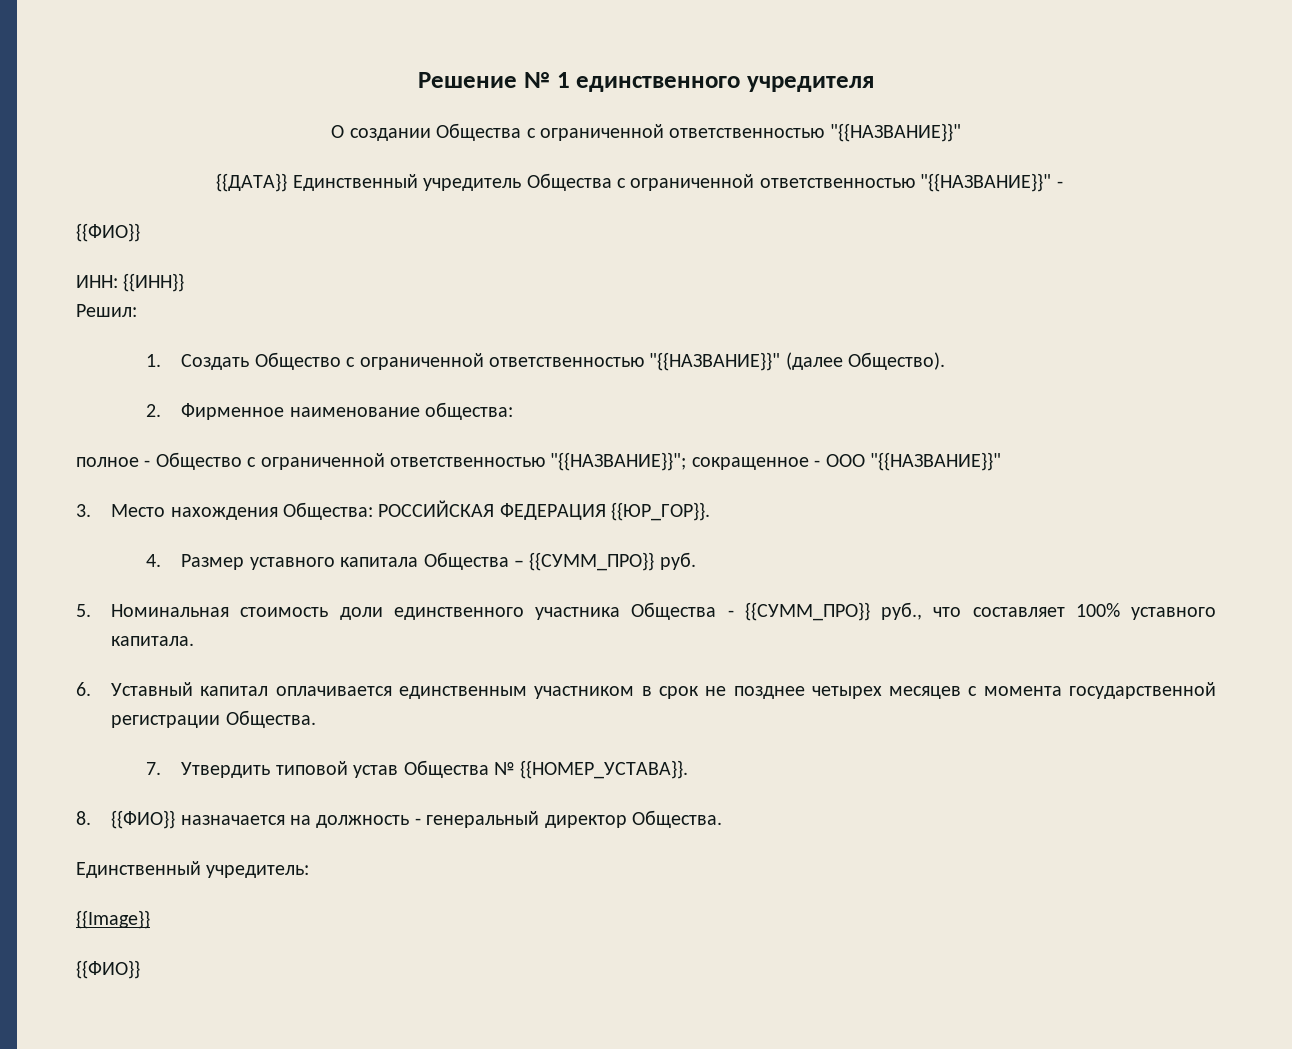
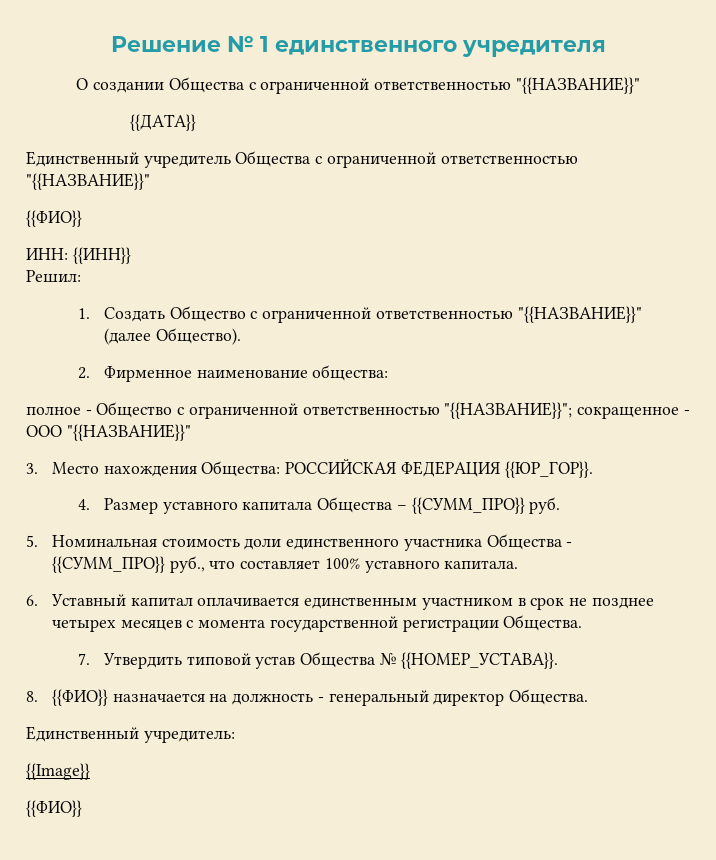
- {{ДАТА}} Единственный учредитель Общества с ограниченной ответственностью "{{НАЗВАНИЕ}}" -
+ {{ДАТА}}
+ Единственный учредитель Общества с ограниченной ответственностью "{{НАЗВАНИЕ}}"

